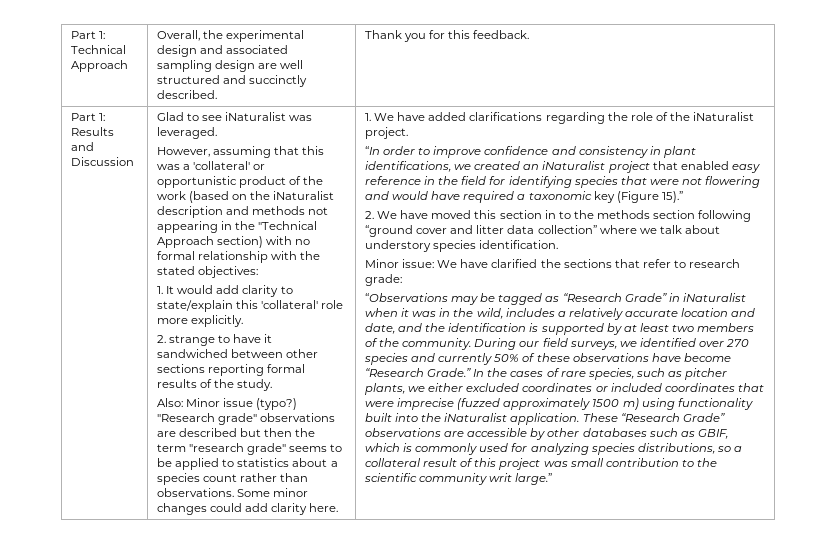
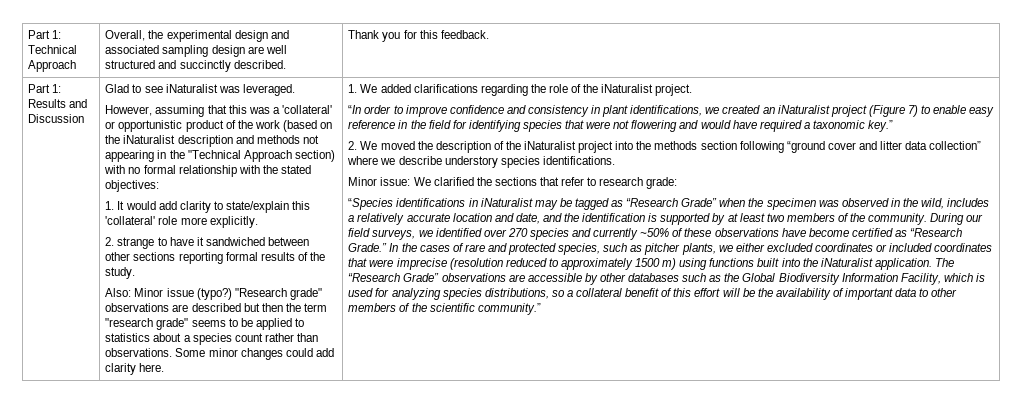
- 1. We have added clarifications regarding the role of the iNaturalist project.
+ 1. We added clarifications regarding the role of the iNaturalist project.
- “In order to improve confidence and consistency in plant identifications, we created an iNaturalist project that enabled easy reference in the field for identifying species that were not flowering and would have required a taxonomic key (Figure 15).”
+ “In order to improve confidence and consistency in plant identifications, we created an iNaturalist project (Figure 7) to enable easy reference in the field for identifying species that were not flowering and would have required a taxonomic key.”
- 2. We have moved this section in to the methods section following “ground cover and litter data collection” where we talk about understory species identification.
+ 2. We moved the description of the iNaturalist project into the methods section following “ground cover and litter data collection” where we describe understory species identifications.
- Minor issue: We have clarified the sections that refer to research grade:
+ Minor issue: We clarified the sections that refer to research grade:
- “Observations may be tagged as “Research Grade” in iNaturalist when it was in the wild, includes a relatively accurate location and date, and the identification is supported by at least two members of the community.
+ “Species identifications in iNaturalist may be tagged as “Research Grade” when the specimen was observed in the wild, includes a relatively accurate location and date, and the identification is supported by at least two members of the community.
- During our field surveys, we identified over 270 species and currently 50% of these observations have become “Research Grade.”
+ During our field surveys, we identified over 270 species and currently ~50% of these observations have become certified as “Research Grade.”
- In the cases of rare species, such as pitcher plants, we either excluded coordinates or included coordinates that were imprecise (fuzzed approximately 1500 m) using functionality built into the iNaturalist application.
+ In the cases of rare and protected species, such as pitcher plants, we either excluded coordinates or included coordinates that were imprecise (resolution reduced to approximately 1500 m) using functions built into the iNaturalist application.
- These “Research Grade” observations are accessible by other databases such as GBIF, which is commonly used for analyzing species distributions, so a collateral result of this project was small contribution to the scientific community writ large.”
+ The “Research Grade” observations are accessible by other databases such as the Global Biodiversity Information Facility, which is used for analyzing species distributions, so a collateral benefit of this effort will be the availability of important data to other members of the scientific community.”

